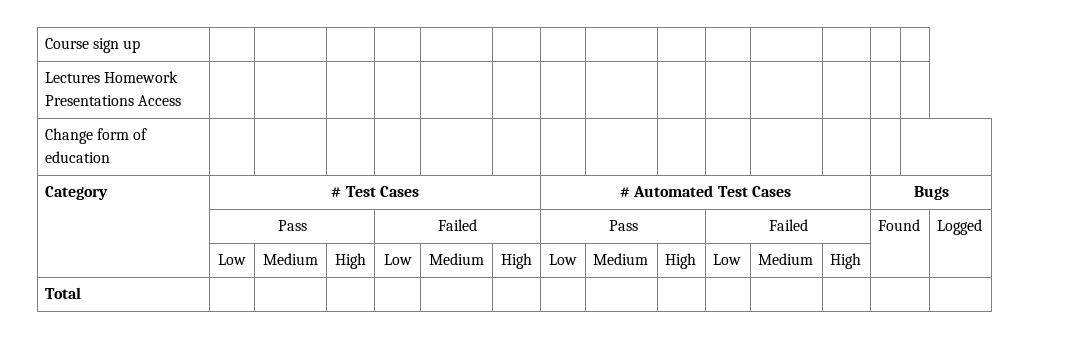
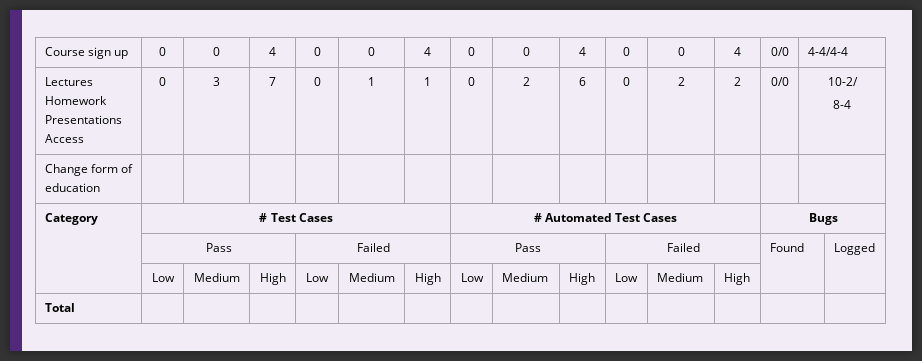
- Course sign up | | | | | | | | | | | | | |
- Lectures Homework Presentations Access | | | | | | | | | | | | | |
+ Course sign up | 0 | 0 | 4 | 0 | 0 | 4 | 0 | 0 | 4 | 0 | 0 | 4 | 0/0 | 4-4/4-4
+ Lectures Homework Presentations Access | 0 | 3 | 7 | 0 | 1 | 1 | 0 | 2 | 6 | 0 | 2 | 2 | 0/0 | 10-2/
+ 8-4

